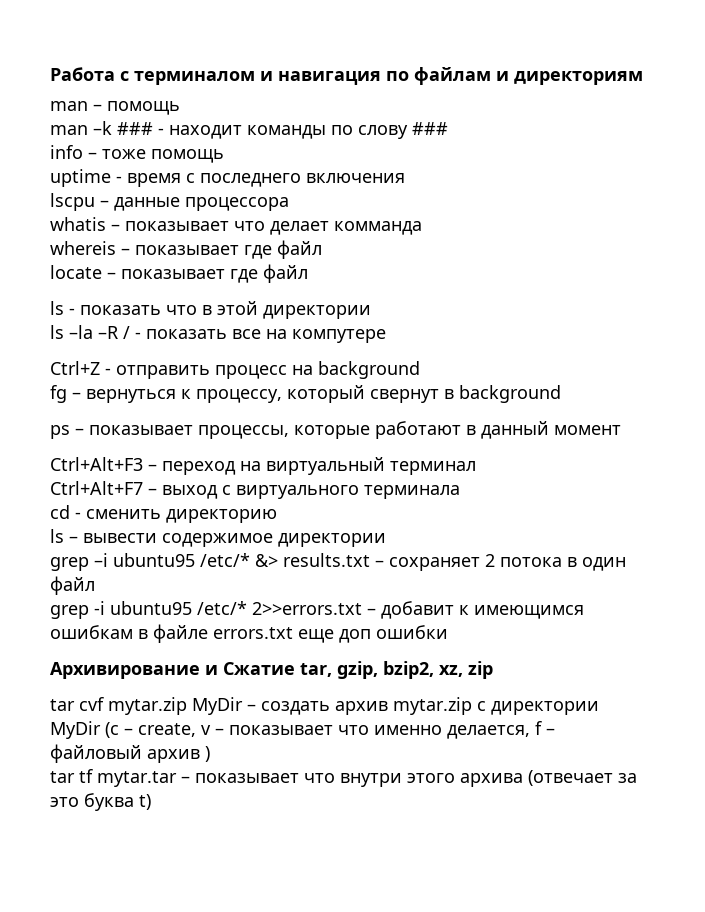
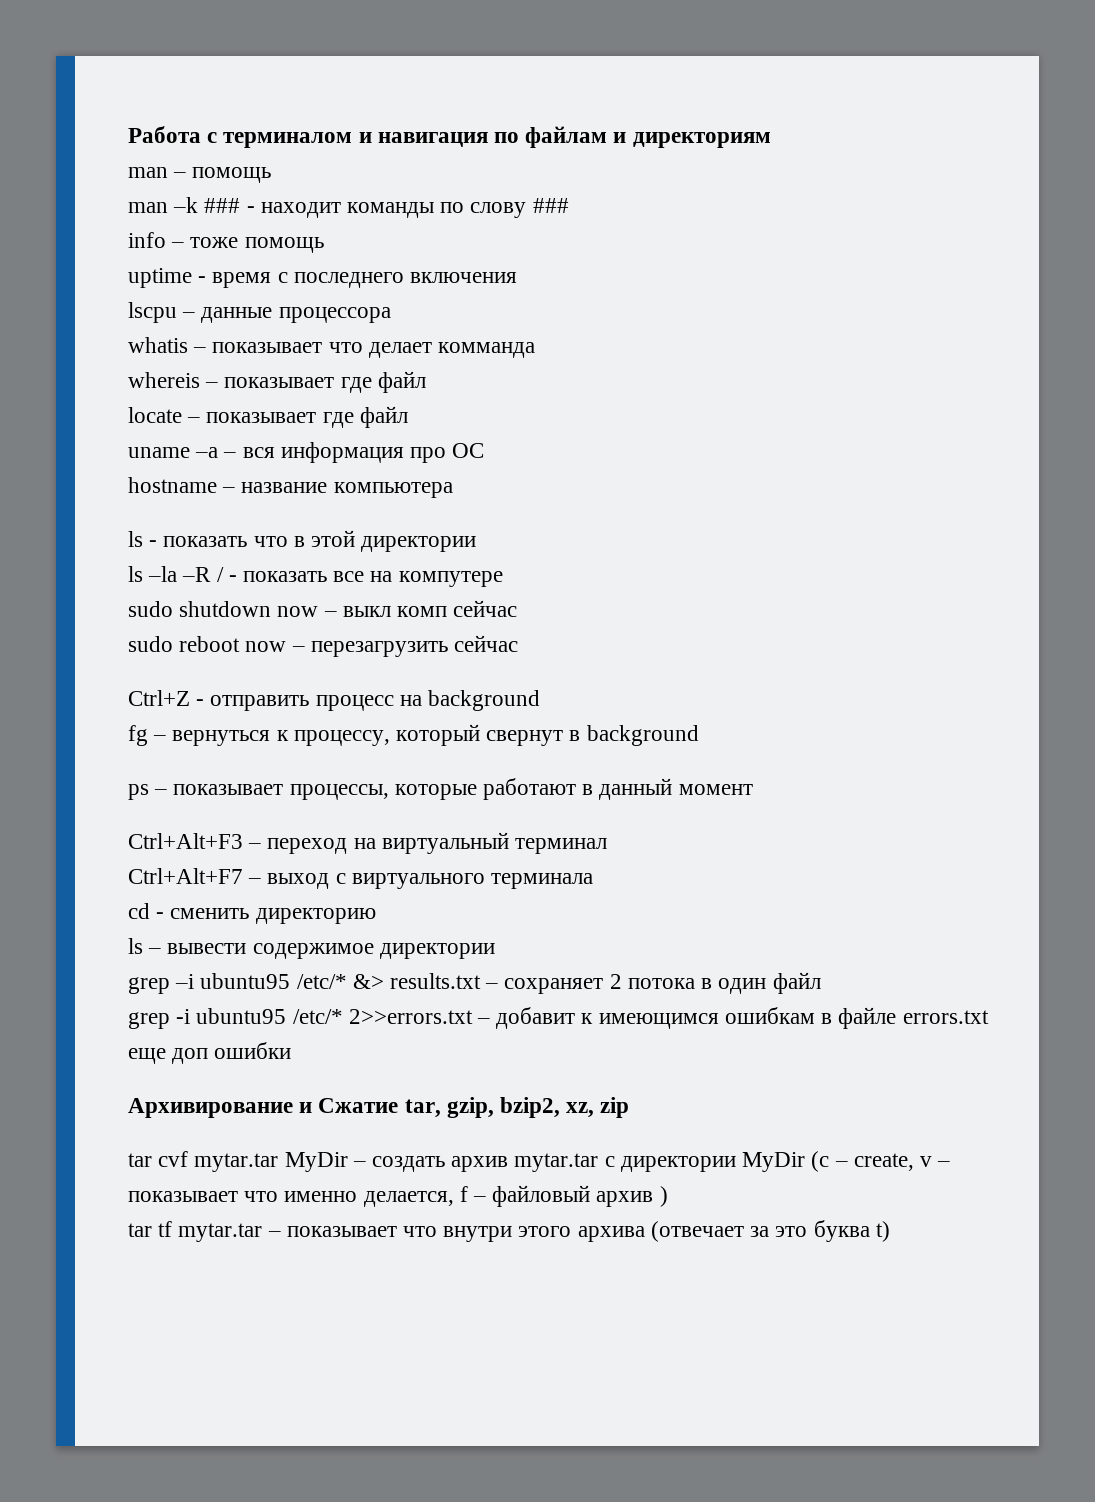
+ uname –a – вся информация про ОС
+ hostname – название компьютера
+ sudo shutdown now – выкл комп сейчас
+ sudo reboot now – перезагрузить сейчас
- tar cvf mytar.zip MyDir – создать архив mytar.zip с директории MyDir (c – create, v – показывает что именно делается, f – файловый архив )
+ tar cvf mytar.tar MyDir – создать архив mytar.tar с директории MyDir (c – create, v – показывает что именно делается, f – файловый архив )

